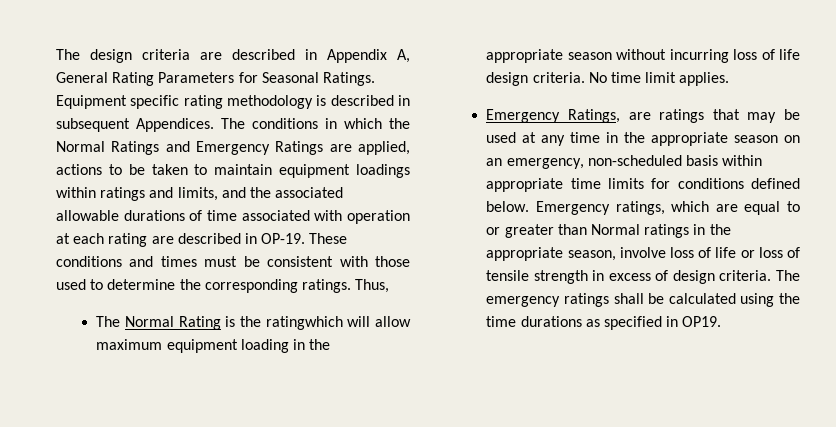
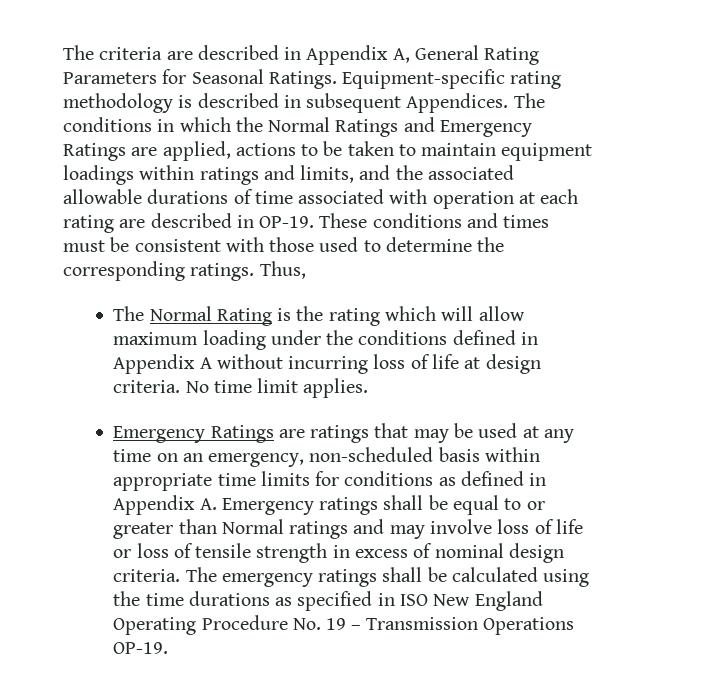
- The design criteria are described in Appendix A, General Rating Parameters for Seasonal Ratings.
+ The criteria are described in Appendix A, General Rating Parameters for Seasonal Ratings.
- Equipment specific rating methodology is described in subsequent Appendices.
+ Equipment-specific rating methodology is described in subsequent Appendices.
- The Normal Rating is the ratingwhich will allow maximum equipment loading in the appropriate season without incurring loss of life design criteria.
+ The Normal Rating is the rating which will allow maximum loading under the conditions defined in Appendix A without incurring loss of life at design criteria.
- Emergency Ratings, are ratings that may be used at any time in the appropriate season on an emergency, non-scheduled basis within appropriate time limits for conditions defined below. Emergency ratings, which are equal to or greater than Normal ratings in the appropriate season, involve loss of life or loss of tensile strength in excess of design criteria.
+ Emergency Ratings are ratings that may be used at any time on an emergency, non-scheduled basis within appropriate time limits for conditions as defined in Appendix A. Emergency ratings shall be equal to or greater than Normal ratings and may involve loss of life or loss of tensile strength in excess of nominal design criteria.
- The emergency ratings shall be calculated using the time durations as specified in OP19.
+ The emergency ratings shall be calculated using the time durations as specified in ISO New England Operating Procedure No. 19 – Transmission Operations OP-19.

